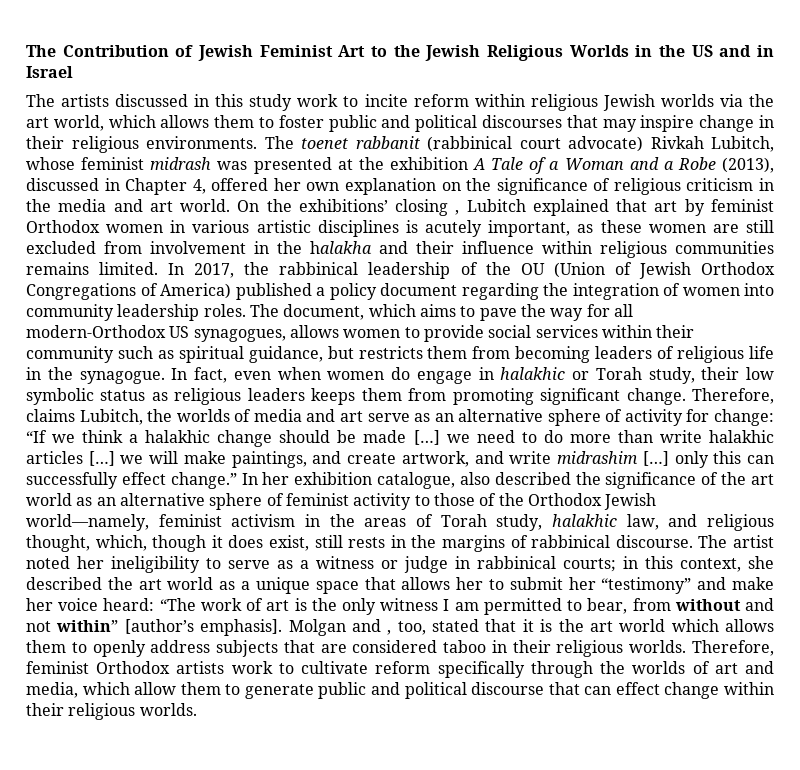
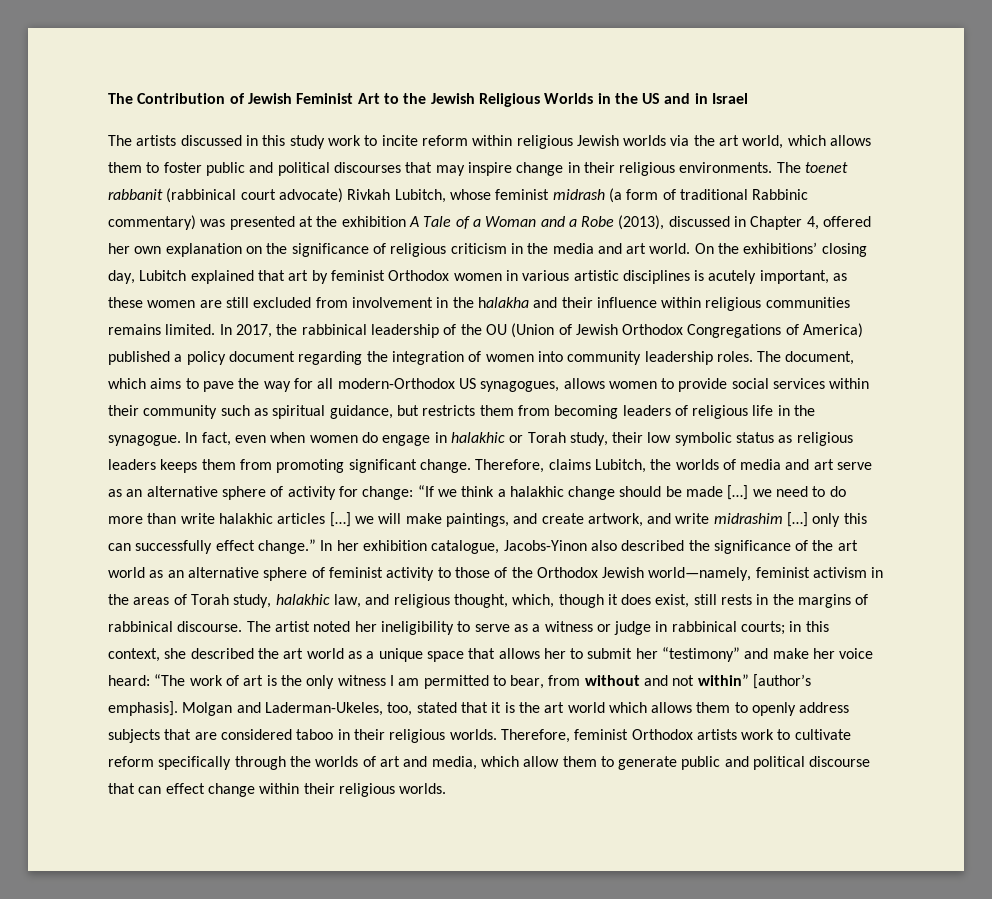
- The toenet rabbanit (rabbinical court advocate) Rivkah Lubitch, whose feminist midrash was presented at the exhibition A Tale of a Woman and a Robe (2013), discussed in Chapter 4, offered her own explanation on the significance of religious criticism in the media and art world.
+ The toenet rabbanit (rabbinical court advocate) Rivkah Lubitch, whose feminist midrash (a form of traditional Rabbinic commentary) was presented at the exhibition A Tale of a Woman and a Robe (2013), discussed in Chapter 4, offered her own explanation on the significance of religious criticism in the media and art world.
- On the exhibitions’ closing , Lubitch explained that art by feminist Orthodox women in various artistic disciplines is acutely important, as these women are still excluded from involvement in the halakha and their influence within religious communities remains limited.
+ On the exhibitions’ closing day, Lubitch explained that art by feminist Orthodox women in various artistic disciplines is acutely important, as these women are still excluded from involvement in the halakha and their influence within religious communities remains limited.
- In her exhibition catalogue, also described the significance of the art world as an alternative sphere of feminist activity to those of the Orthodox Jewish world—namely, feminist activism in the areas of Torah study, halakhic law, and religious thought, which, though it does exist, still rests in the margins of rabbinical discourse.
+ In her exhibition catalogue, Jacobs-Yinon also described the significance of the art world as an alternative sphere of feminist activity to those of the Orthodox Jewish world—namely, feminist activism in the areas of Torah study, halakhic law, and religious thought, which, though it does exist, still rests in the margins of rabbinical discourse.
- Molgan and , too, stated that it is the art world which allows them to openly address subjects that are considered taboo in their religious worlds.
+ Molgan and Laderman-Ukeles, too, stated that it is the art world which allows them to openly address subjects that are considered taboo in their religious worlds.

